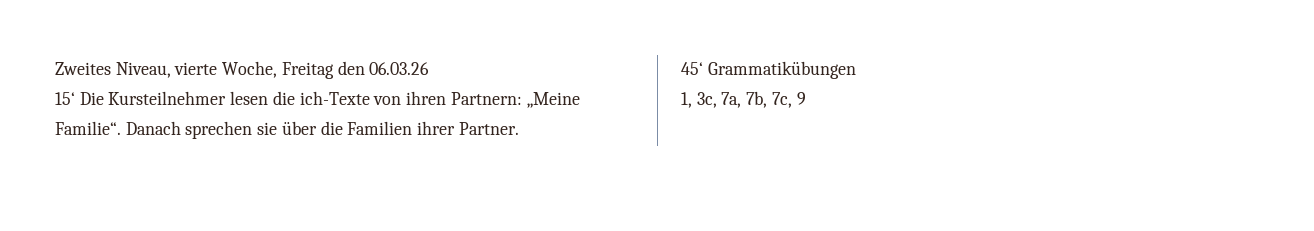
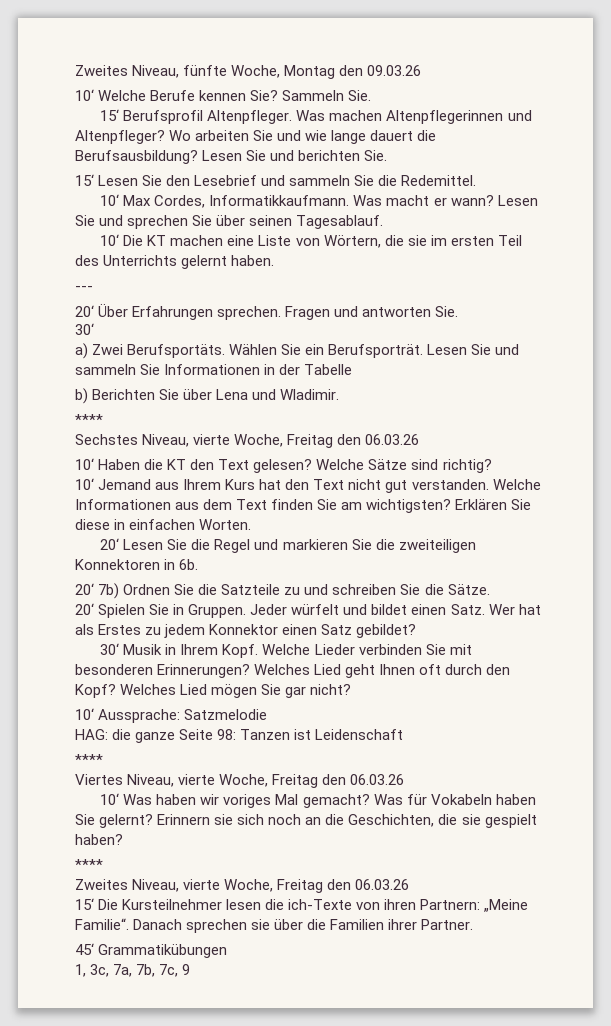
+ Zweites Niveau, fünfte Woche, Montag den 09.03.26
+ 10‘ Welche Berufe kennen Sie? Sammeln Sie.
+ 15‘ Berufsprofil Altenpfleger. Was machen Altenpflegerinnen und Altenpfleger? Wo arbeiten Sie und wie lange dauert die Berufsausbildung? Lesen Sie und berichten Sie.
+ 15‘ Lesen Sie den Lesebrief und sammeln Sie die Redemittel.
+ 10‘ Max Cordes, Informatikkaufmann. Was macht er wann? Lesen Sie und sprechen Sie über seinen Tagesablauf.
+ 10‘ Die KT machen eine Liste von Wörtern, die sie im ersten Teil des Unterrichts gelernt haben.
+ ---
+ 20‘ Über Erfahrungen sprechen. Fragen und antworten Sie.
+ 30‘
+ a) Zwei Berufsportäts. Wählen Sie ein Berufsporträt. Lesen Sie und sammeln Sie Informationen in der Tabelle
+ b) Berichten Sie über Lena und Wladimir.
+ ****
+ Sechstes Niveau, vierte Woche, Freitag den 06.03.26
+ 10‘ Haben die KT den Text gelesen? Welche Sätze sind richtig?
+ 10‘ Jemand aus Ihrem Kurs hat den Text nicht gut verstanden. Welche Informationen aus dem Text finden Sie am wichtigsten? Erklären Sie diese in einfachen Worten.
+ 20‘ Lesen Sie die Regel und markieren Sie die zweiteiligen Konnektoren in 6b.
+ 20‘ 7b) Ordnen Sie die Satzteile zu und schreiben Sie die Sätze.
+ 20‘ Spielen Sie in Gruppen. Jeder würfelt und bildet einen Satz. Wer hat als Erstes zu jedem Konnektor einen Satz gebildet?
+ 30‘ Musik in Ihrem Kopf. Welche Lieder verbinden Sie mit besonderen Erinnerungen? Welches Lied geht Ihnen oft durch den Kopf? Welches Lied mögen Sie gar nicht?
+ 10‘ Aussprache: Satzmelodie
+ HAG: die ganze Seite 98: Tanzen ist Leidenschaft
+ ****
+ Viertes Niveau, vierte Woche, Freitag den 06.03.26
+ 10‘ Was haben wir voriges Mal gemacht? Was für Vokabeln haben Sie gelernt? Erinnern sie sich noch an die Geschichten, die sie gespielt haben?
+ ****

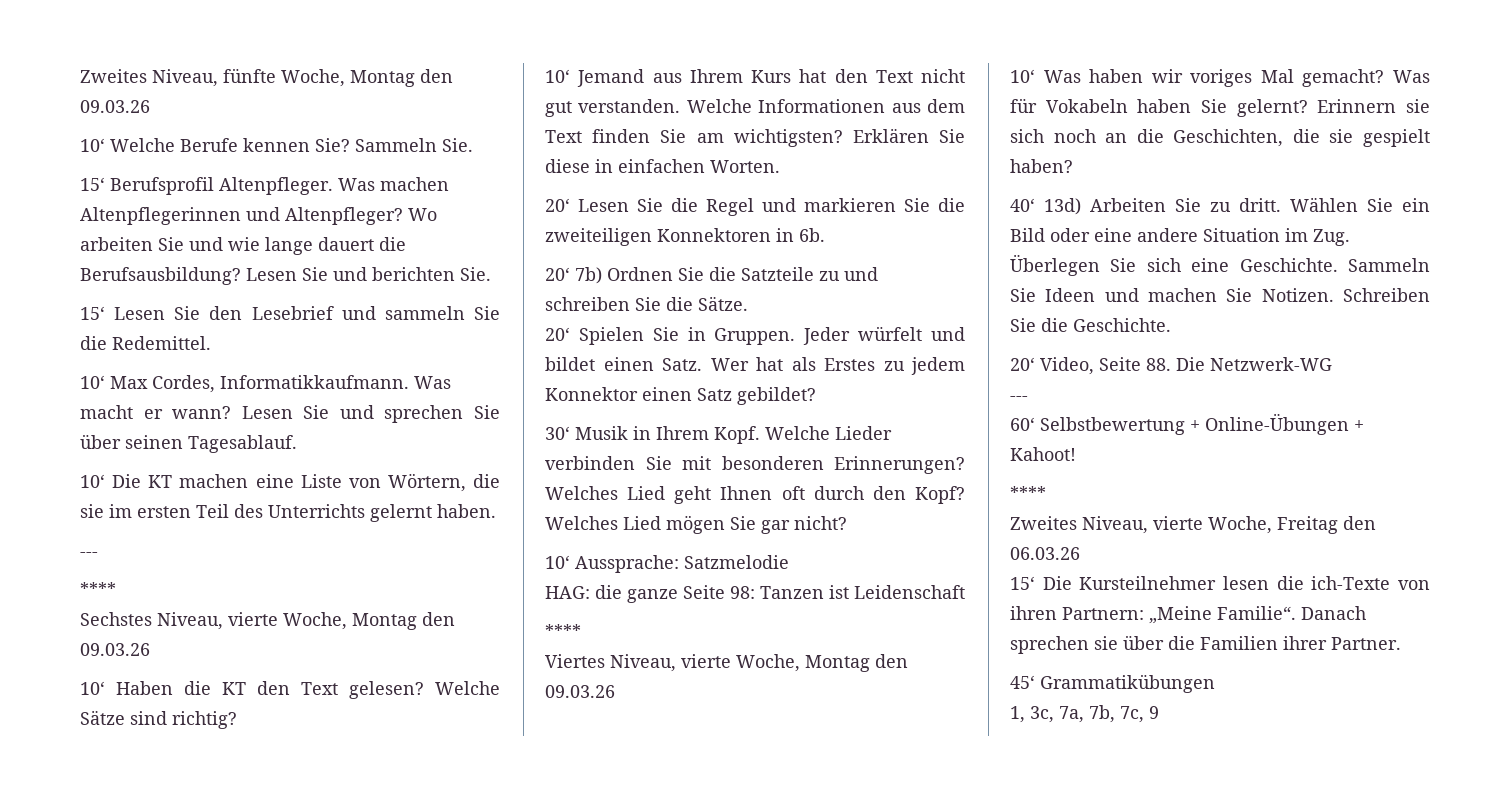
- 20‘ Über Erfahrungen sprechen. Fragen und antworten Sie.
- 30‘
- a) Zwei Berufsportäts. Wählen Sie ein Berufsporträt. Lesen Sie und sammeln Sie Informationen in der Tabelle
- b) Berichten Sie über Lena und Wladimir.
- Sechstes Niveau, vierte Woche, Freitag den 06.03.26
+ Sechstes Niveau, vierte Woche, Montag den 09.03.26
- Viertes Niveau, vierte Woche, Freitag den 06.03.26
+ Viertes Niveau, vierte Woche, Montag den 09.03.26
+ 40‘ 13d) Arbeiten Sie zu dritt. Wählen Sie ein Bild oder eine andere Situation im Zug. Überlegen Sie sich eine Geschichte. Sammeln Sie Ideen und machen Sie Notizen. Schreiben Sie die Geschichte.
+ 20‘ Video, Seite 88. Die Netzwerk-WG
+ ---
+ 60‘ Selbstbewertung + Online-Übungen + Kahoot!

